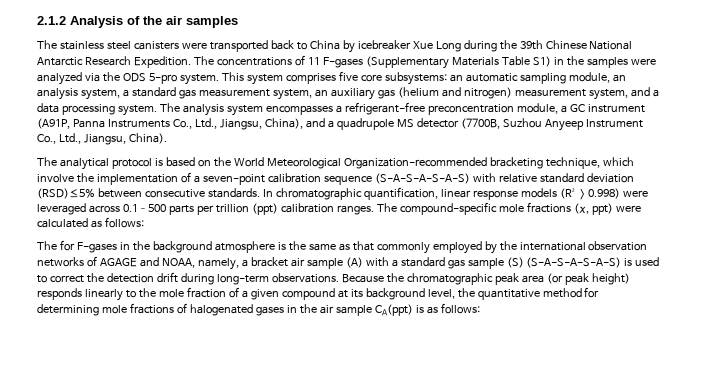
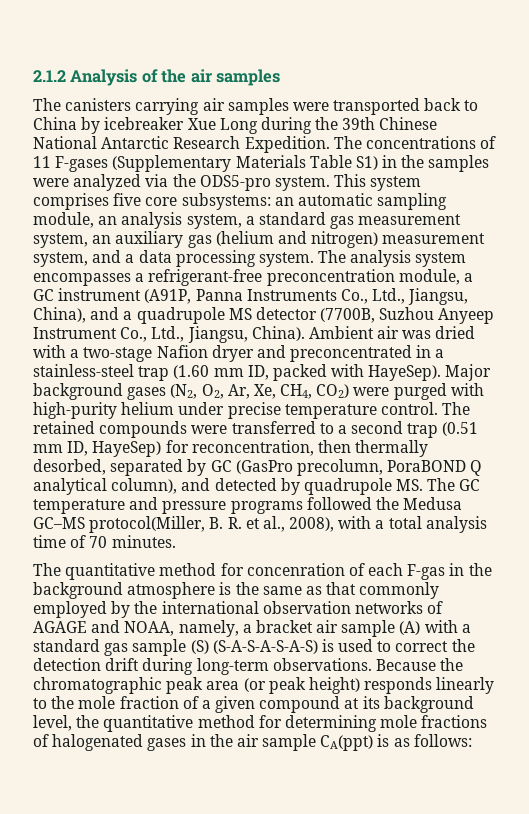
- The stainless steel canisters were transported back to China by icebreaker Xue Long during the 39th Chinese National Antarctic Research Expedition.
+ The canisters carrying air samples were transported back to China by icebreaker Xue Long during the 39th Chinese National Antarctic Research Expedition.
- The concentrations of 11 F-gases (Supplementary Materials Table S1) in the samples were analyzed via the ODS 5-pro system.
+ The concentrations of 11 F-gases (Supplementary Materials Table S1) in the samples were analyzed via the ODS5-pro system.
- The analysis system encompasses a refrigerant-free preconcentration module, a GC instrument (A91P, Panna Instruments Co., Ltd., Jiangsu, China), and a quadrupole MS detector (7700B, Suzhou Anyeep Instrument Co., Ltd., Jiangsu, China).
- The analytical protocol is based on the World Meteorological Organization-recommended bracketing technique, which involve the implementation of a seven-point calibration sequence (S-A-S-A-S-A-S) with relative standard deviation (RSD)≤5% between consecutive standards. In chromatographic quantification, linear response models (R² > 0.998) were leveraged across 0.1–500 parts per trillion (ppt) calibration ranges. The compound-specific mole fractions (χ, ppt) were calculated as follows:
- The for F-gases in the background atmosphere is the same as that commonly employed by the international observation networks of AGAGE and NOAA, namely, a bracket air sample (A) with a standard gas sample (S) (S-A-S-A-S-A-S) is used to correct the detection drift during long-term observations.
+ The analysis system encompasses a refrigerant-free preconcentration module, a GC instrument (A91P, Panna Instruments Co., Ltd., Jiangsu, China), and a quadrupole MS detector (7700B, Suzhou Anyeep Instrument Co., Ltd., Jiangsu, China). Ambient air was dried with a two-stage Nafion dryer and preconcentrated in a stainless-steel trap (1.60 mm ID, packed with HayeSep). Major background gases (N2, O2, Ar, Xe, CH4, CO2) were purged with high-purity helium under precise temperature control. The retained compounds were transferred to a second trap (0.51 mm ID, HayeSep) for reconcentration, then thermally desorbed, separated by GC (GasPro precolumn, PoraBOND Q analytical column), and detected by quadrupole MS. The GC temperature and pressure programs followed the Medusa GC–MS protocol(Miller, B. R. et al., 2008), with a total analysis time of 70 minutes.
+ The quantitative method for concenration of each F-gas in the background atmosphere is the same as that commonly employed by the international observation networks of AGAGE and NOAA, namely, a bracket air sample (A) with a standard gas sample (S) (S-A-S-A-S-A-S) is used to correct the detection drift during long-term observations.

